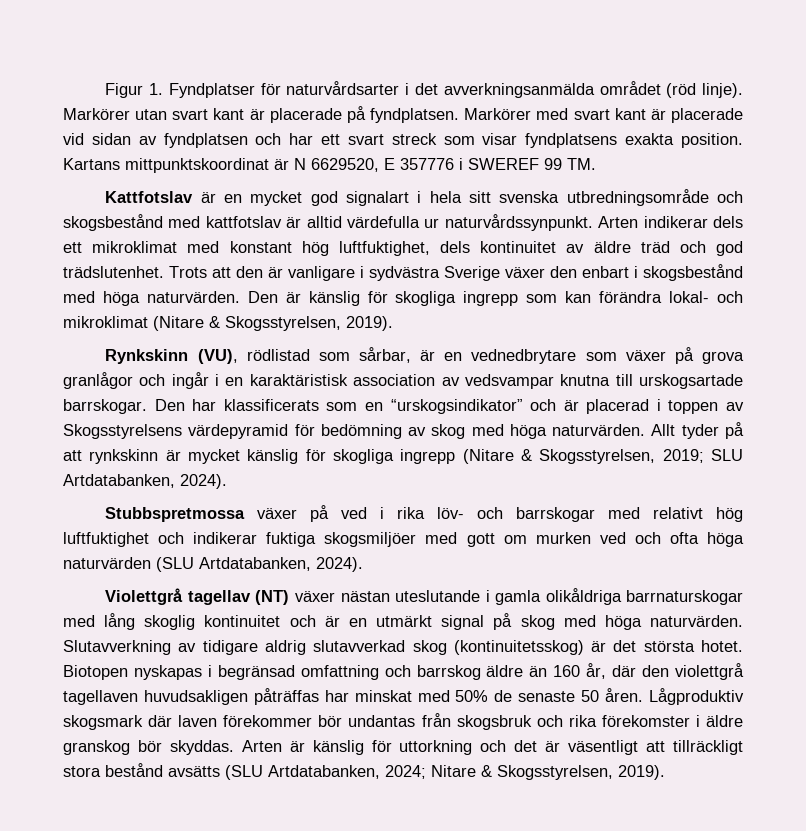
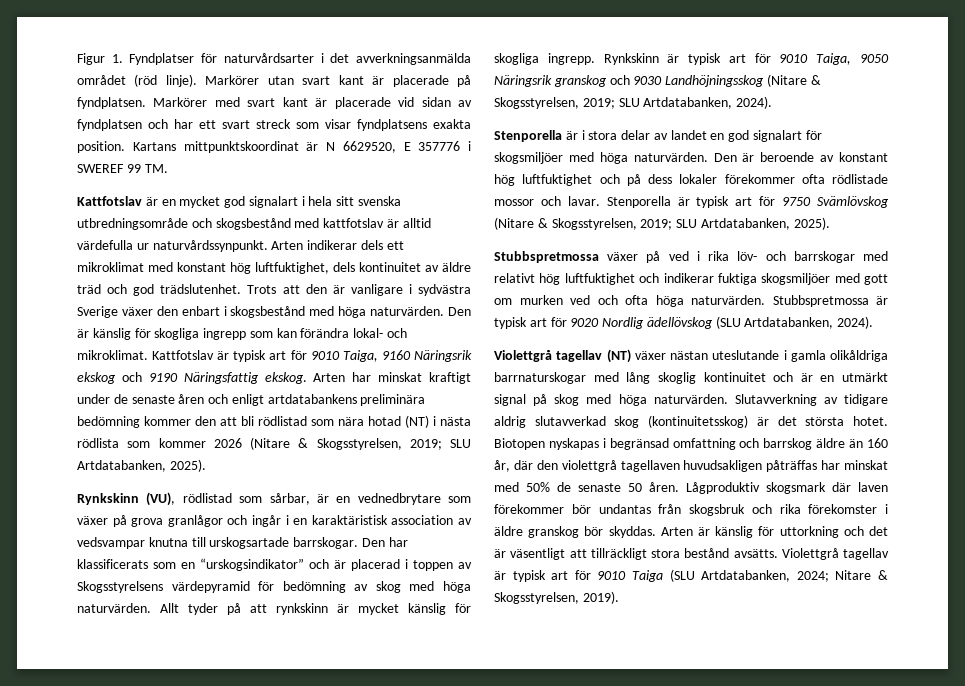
- Den är känslig för skogliga ingrepp som kan förändra lokal- och mikroklimat (Nitare & Skogsstyrelsen, 2019).
+ Den är känslig för skogliga ingrepp som kan förändra lokal- och mikroklimat. Kattfotslav är typisk art för 9010 Taiga, 9160 Näringsrik ekskog och 9190 Näringsfattig ekskog. Arten har minskat kraftigt under de senaste åren och enligt artdatabankens preliminära bedömning kommer den att bli rödlistad som nära hotad (NT) i nästa rödlista som kommer 2026 (Nitare & Skogsstyrelsen, 2019; SLU Artdatabanken, 2025).
- Allt tyder på att rynkskinn är mycket känslig för skogliga ingrepp (Nitare & Skogsstyrelsen, 2019; SLU Artdatabanken, 2024).
+ Allt tyder på att rynkskinn är mycket känslig för skogliga ingrepp. Rynkskinn är typisk art för 9010 Taiga, 9050 Näringsrik granskog och 9030 Landhöjningsskog (Nitare & Skogsstyrelsen, 2019; SLU Artdatabanken, 2024).
+ Stenporella är i stora delar av landet en god signalart för skogsmiljöer med höga naturvärden. Den är beroende av konstant hög luftfuktighet och på dess lokaler förekommer ofta rödlistade mossor och lavar. Stenporella är typisk art för 9750 Svämlövskog (Nitare & Skogsstyrelsen, 2019; SLU Artdatabanken, 2025).
- Stubbspretmossa växer på ved i rika löv- och barrskogar med relativt hög luftfuktighet och indikerar fuktiga skogsmiljöer med gott om murken ved och ofta höga naturvärden (SLU Artdatabanken, 2024).
+ Stubbspretmossa växer på ved i rika löv- och barrskogar med relativt hög luftfuktighet och indikerar fuktiga skogsmiljöer med gott om murken ved och ofta höga naturvärden. Stubbspretmossa är typisk art för 9020 Nordlig ädellövskog (SLU Artdatabanken, 2024).
- Arten är känslig för uttorkning och det är väsentligt att tillräckligt stora bestånd avsätts (SLU Artdatabanken, 2024; Nitare & Skogsstyrelsen, 2019).
+ Arten är känslig för uttorkning och det är väsentligt att tillräckligt stora bestånd avsätts. Violettgrå tagellav är typisk art för 9010 Taiga (SLU Artdatabanken, 2024; Nitare & Skogsstyrelsen, 2019).

